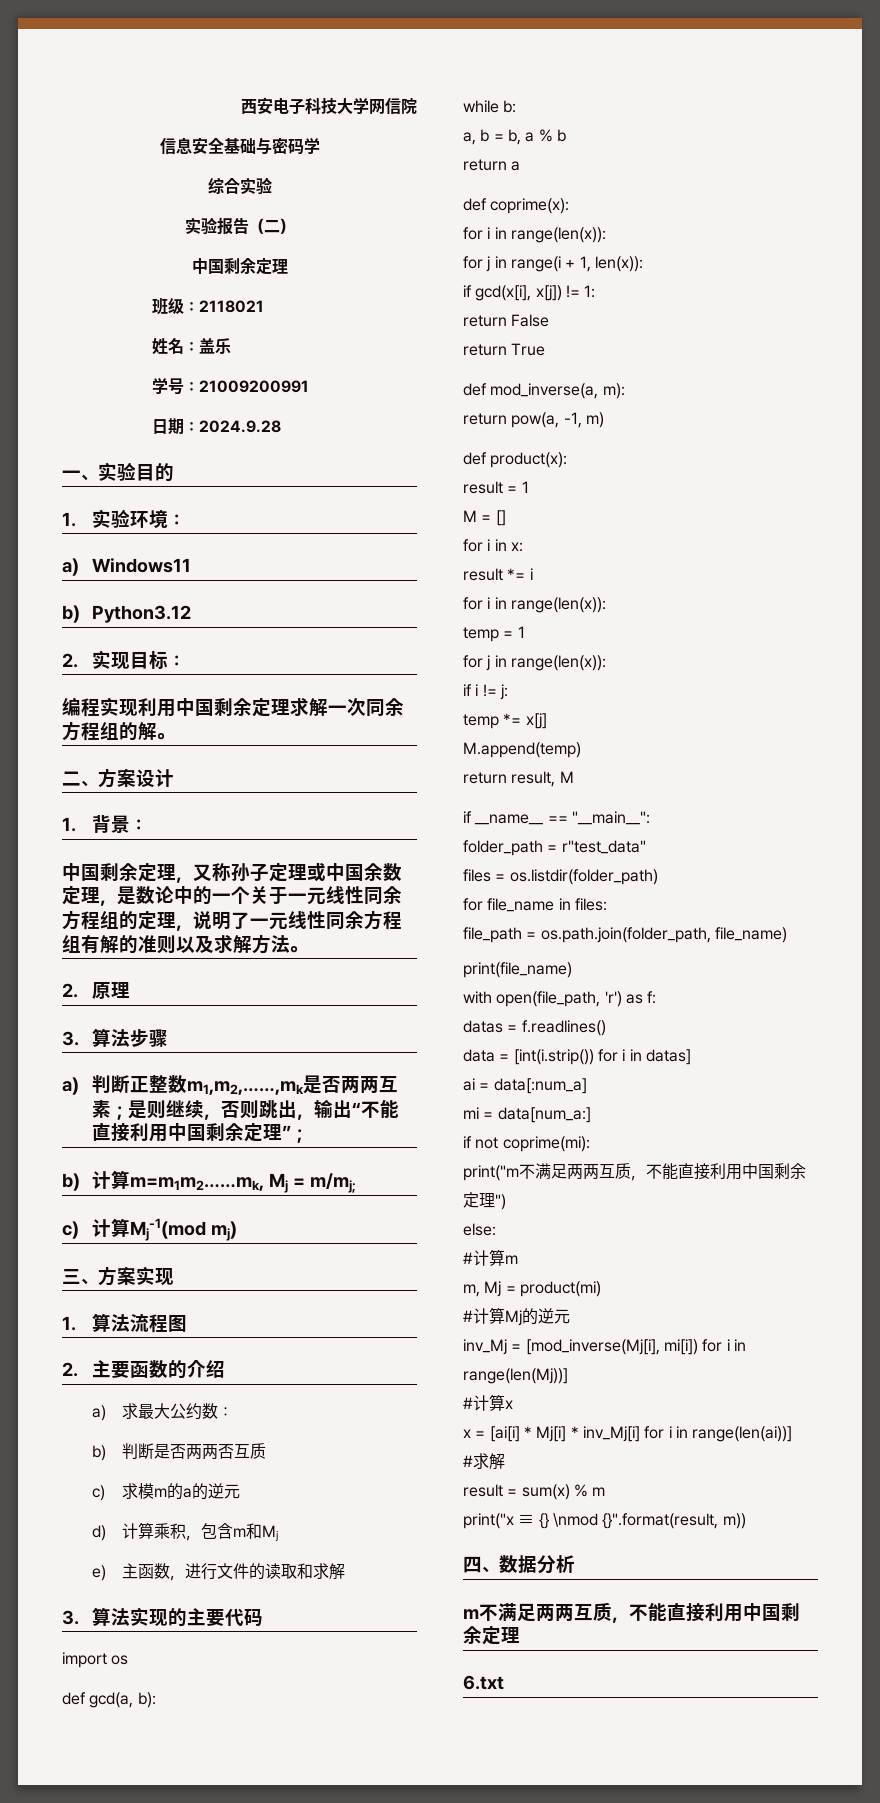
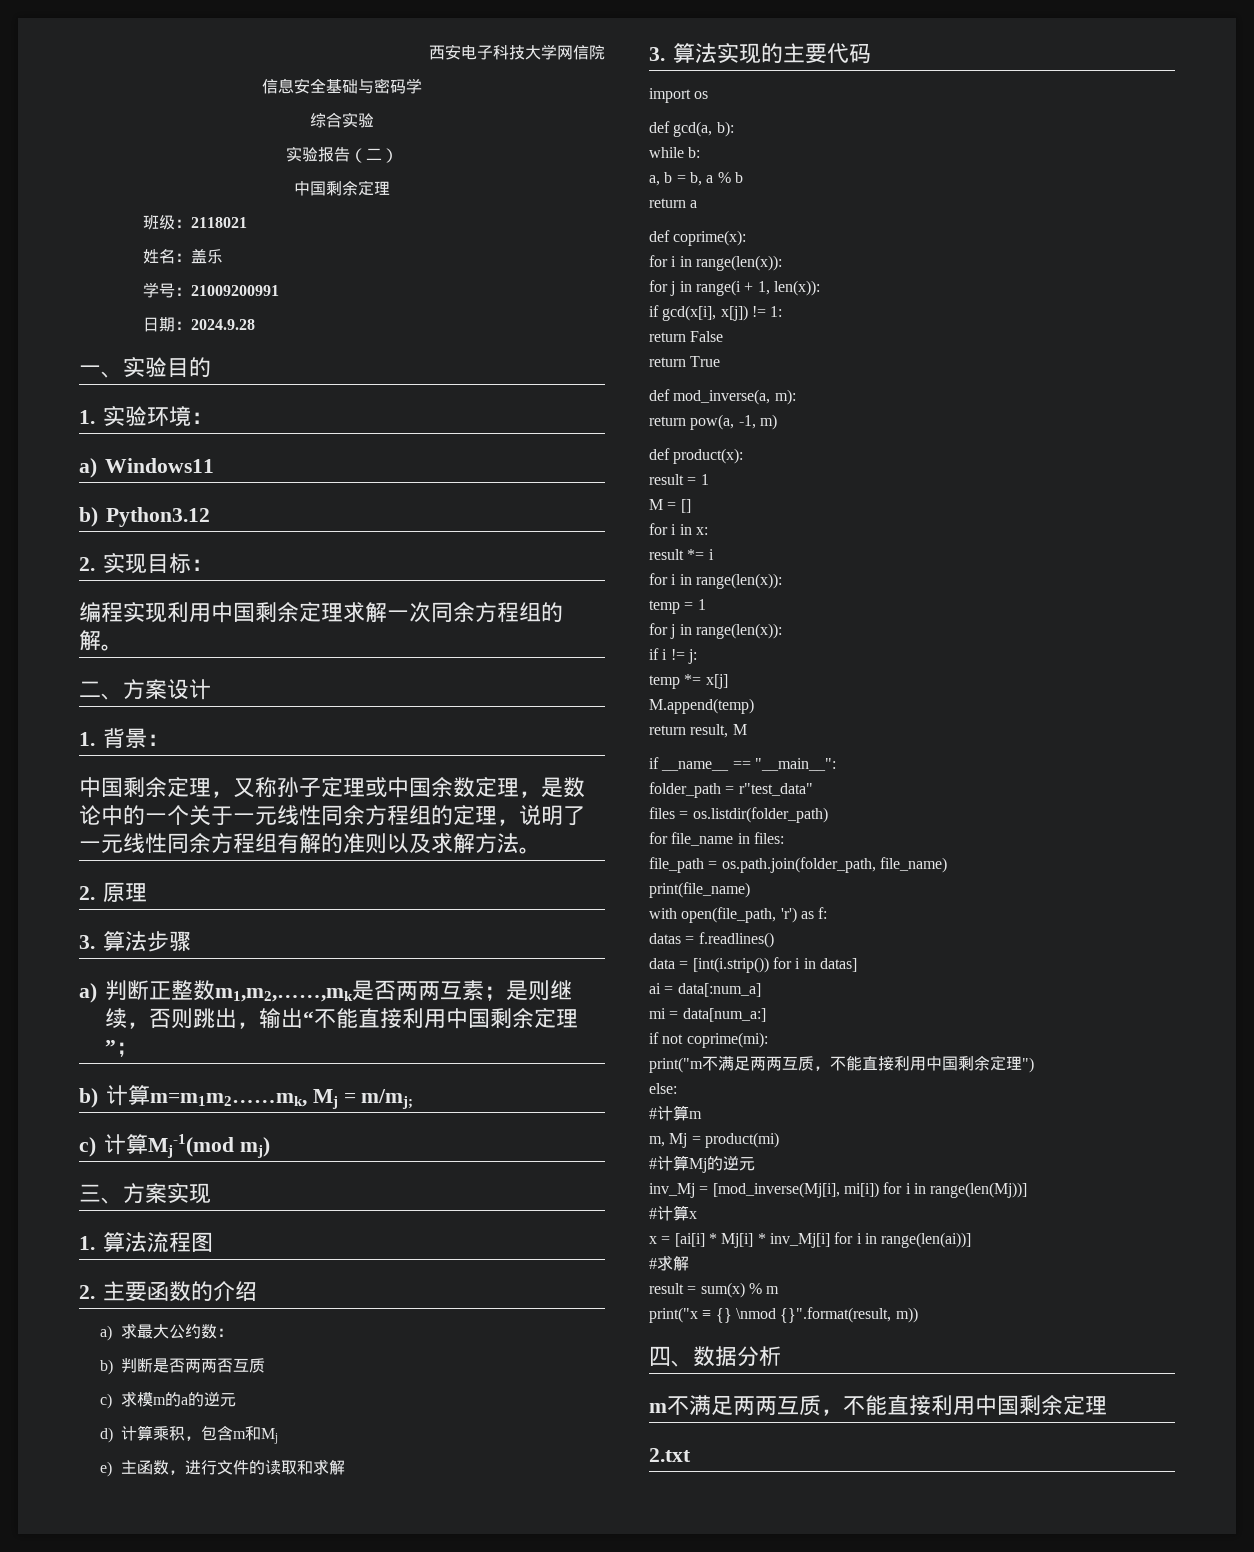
- 6.txt
+ 2.txt

